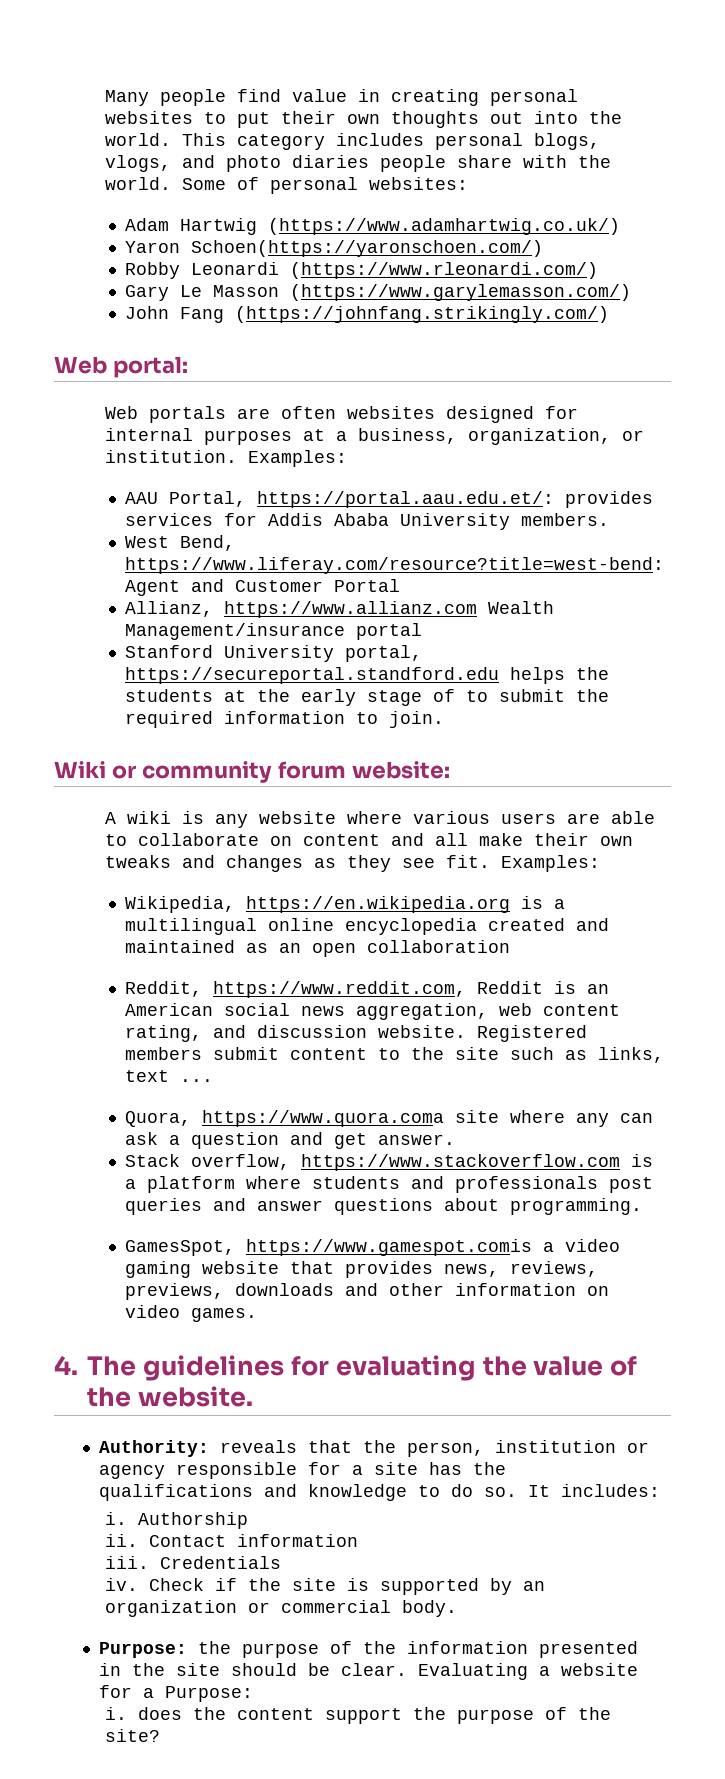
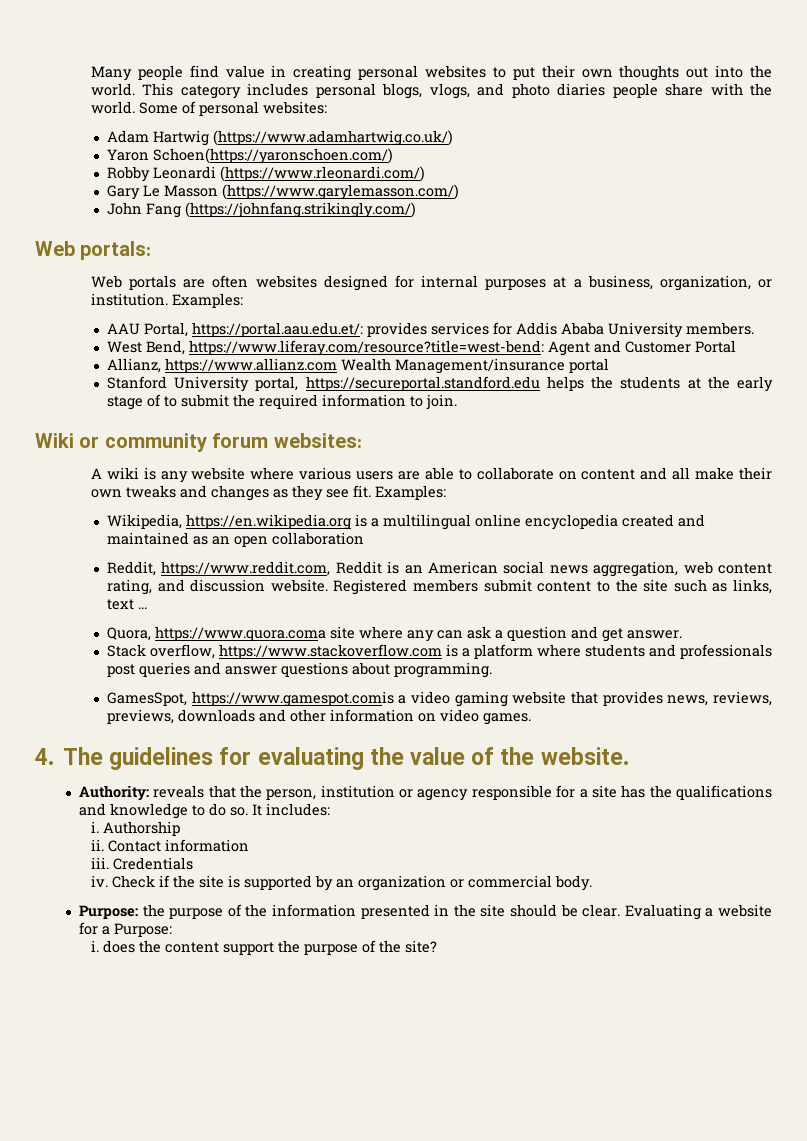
- Web portal:
+ Web portals:
- Wiki or community forum website:
+ Wiki or community forum websites:

